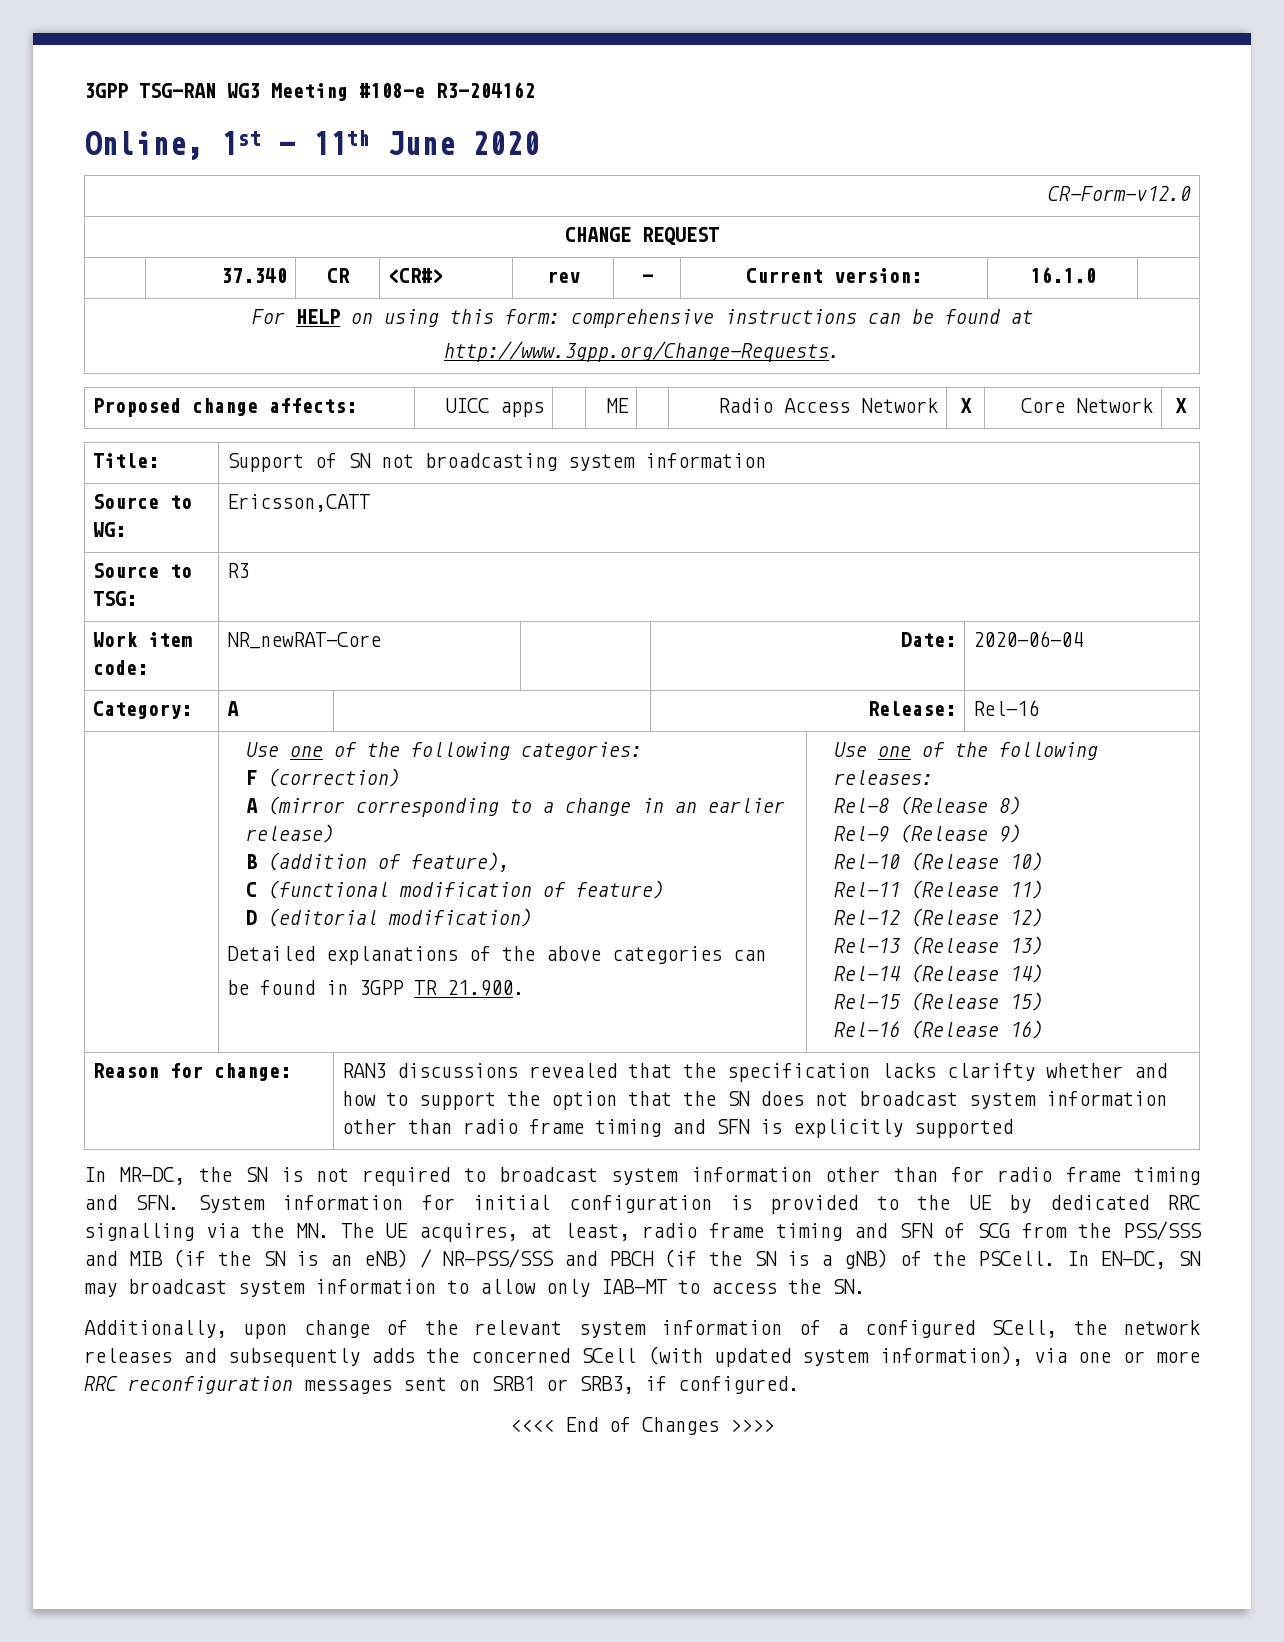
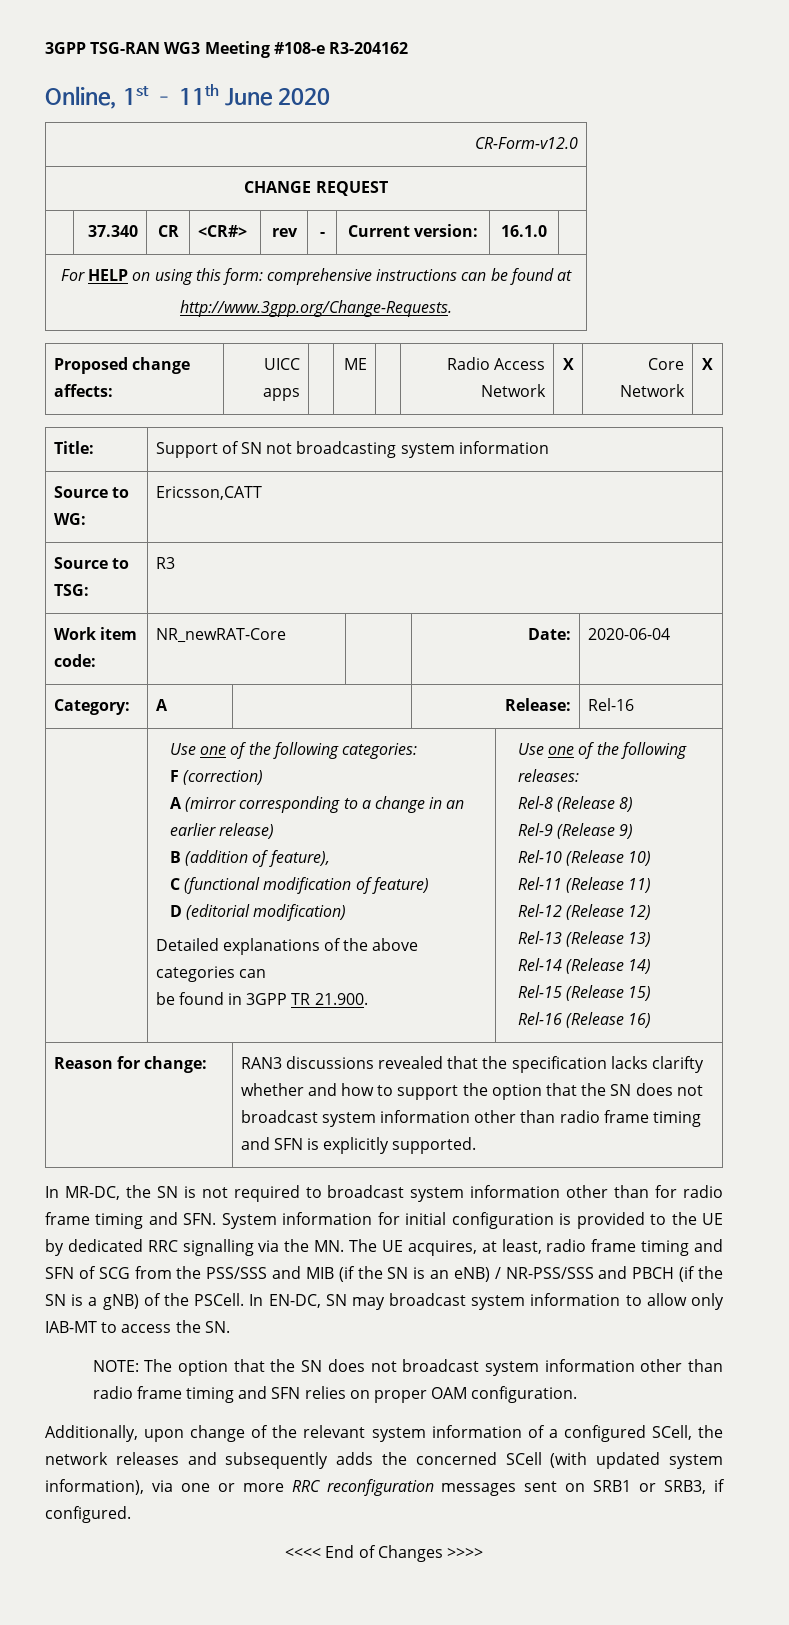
- Reason for change: | RAN3 discussions revealed that the specification lacks clarifty whether and how to support the option that the SN does not broadcast system information other than radio frame timing and SFN is explicitly supported
+ Reason for change: | RAN3 discussions revealed that the specification lacks clarifty whether and how to support the option that the SN does not broadcast system information other than radio frame timing and SFN is explicitly supported.
+ NOTE: The option that the SN does not broadcast system information other than radio frame timing and SFN relies on proper OAM configuration.

